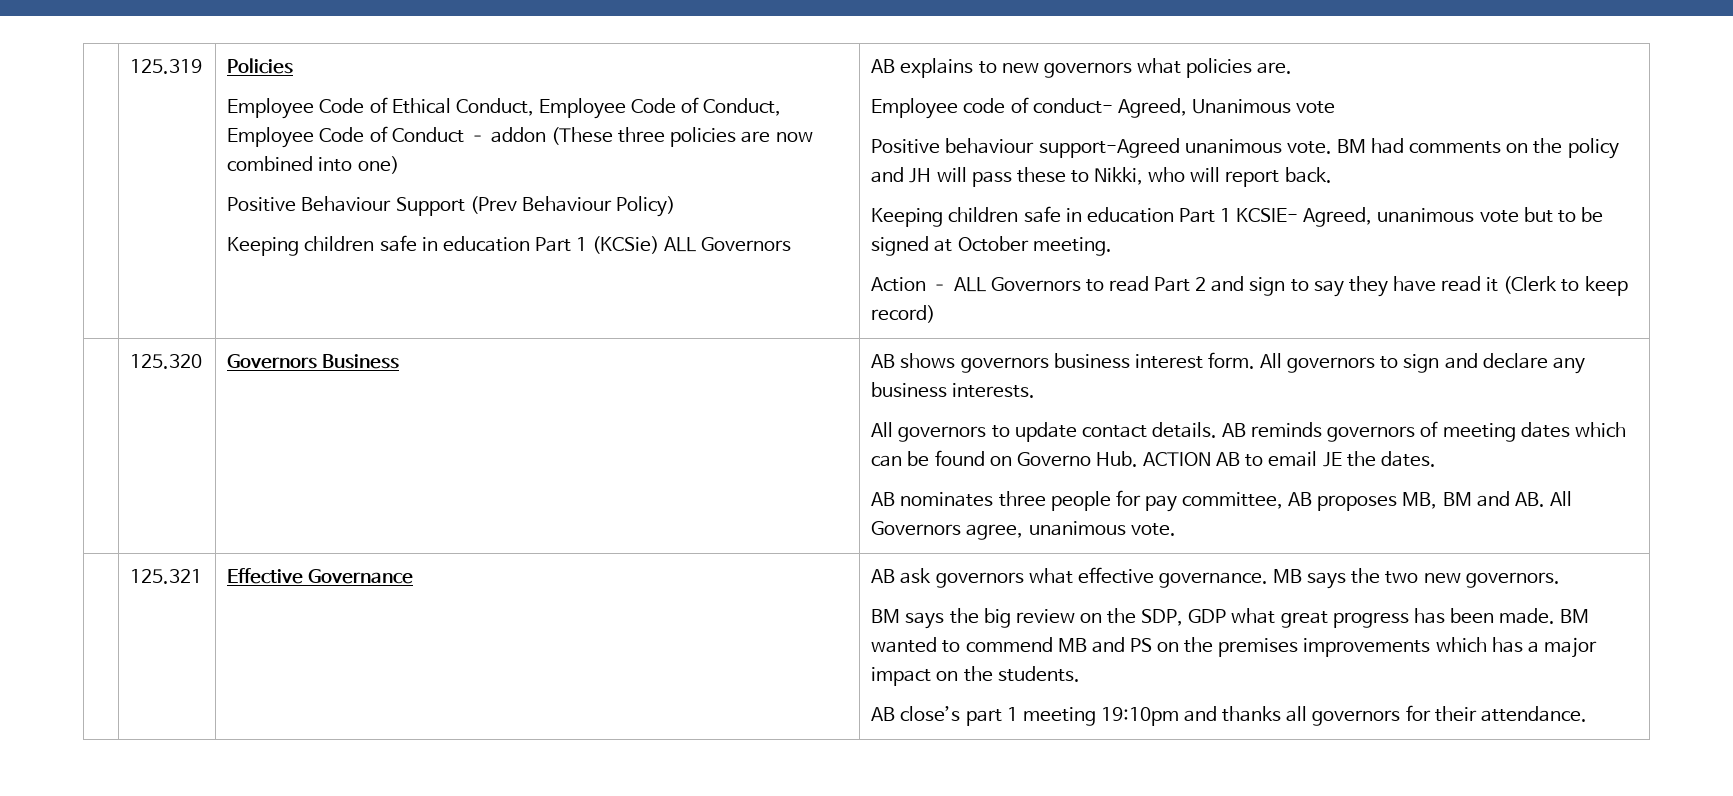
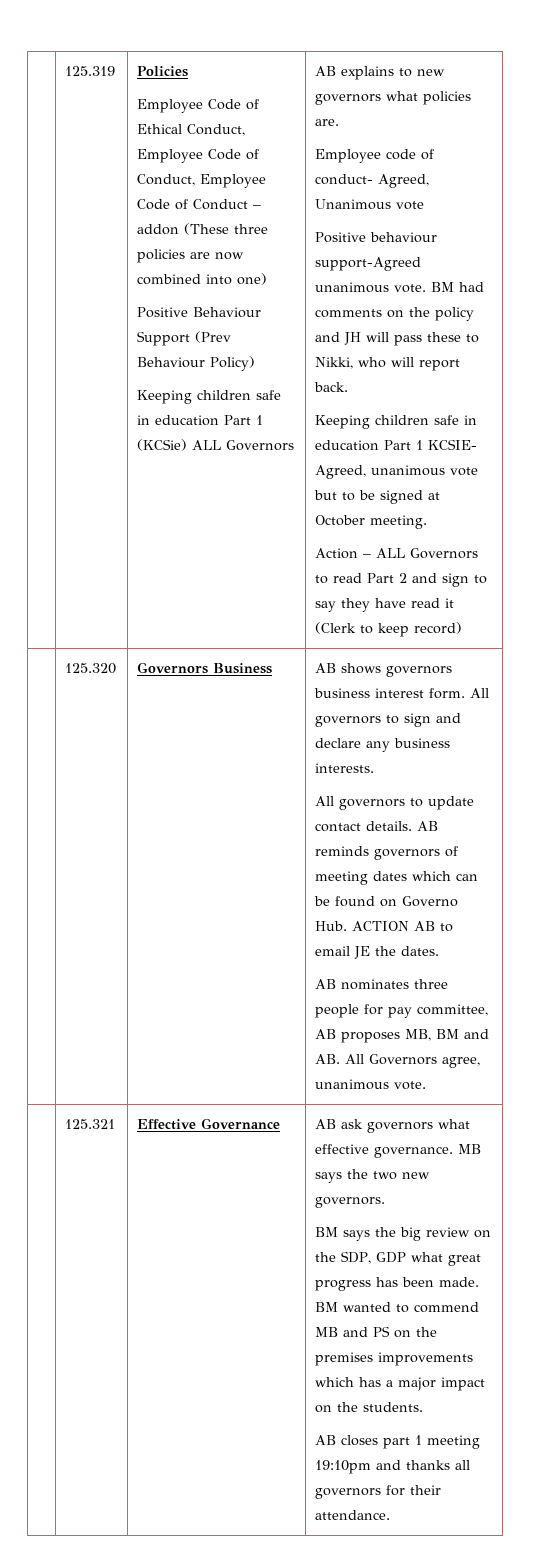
- AB close’s part 1 meeting 19:10pm and thanks all governors for their attendance.
+ AB closes part 1 meeting 19:10pm and thanks all governors for their attendance.

